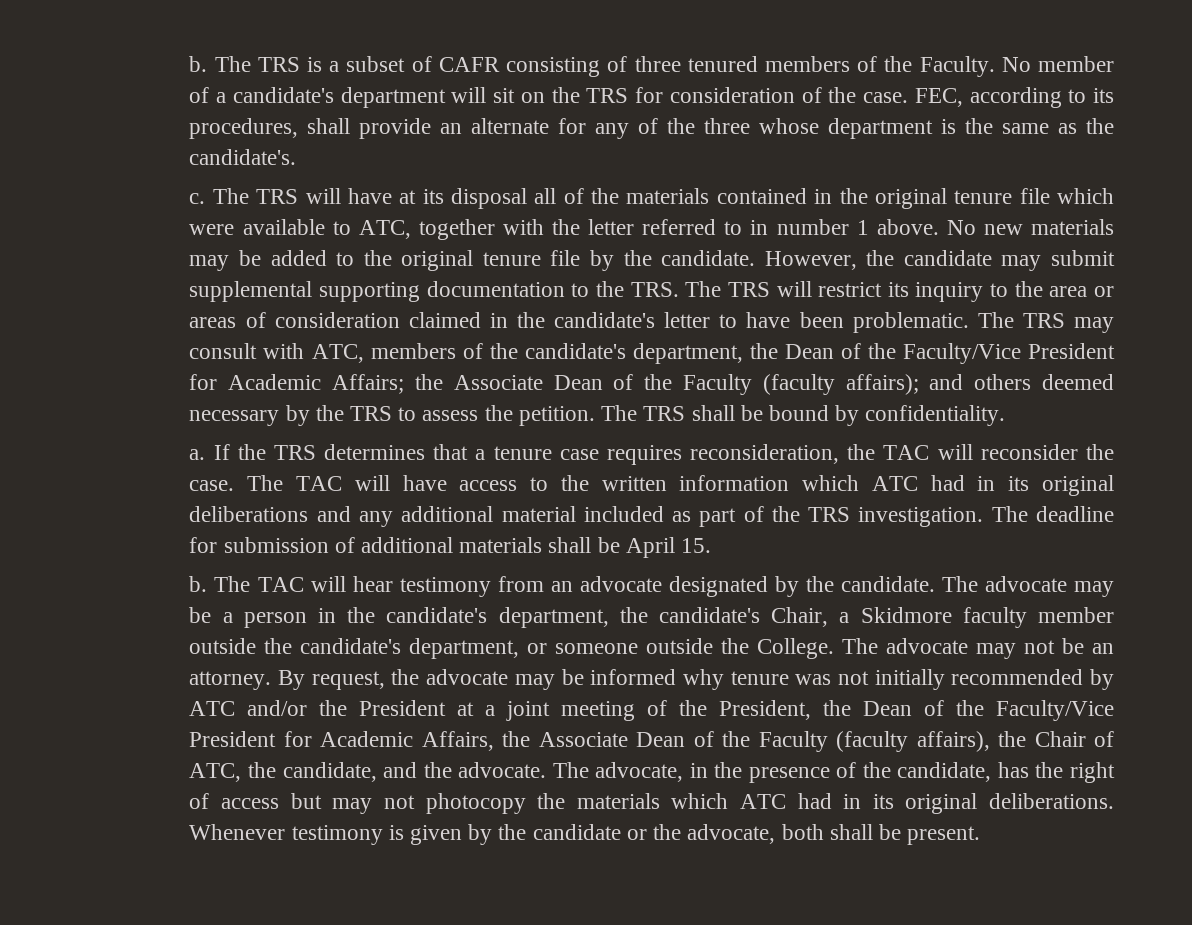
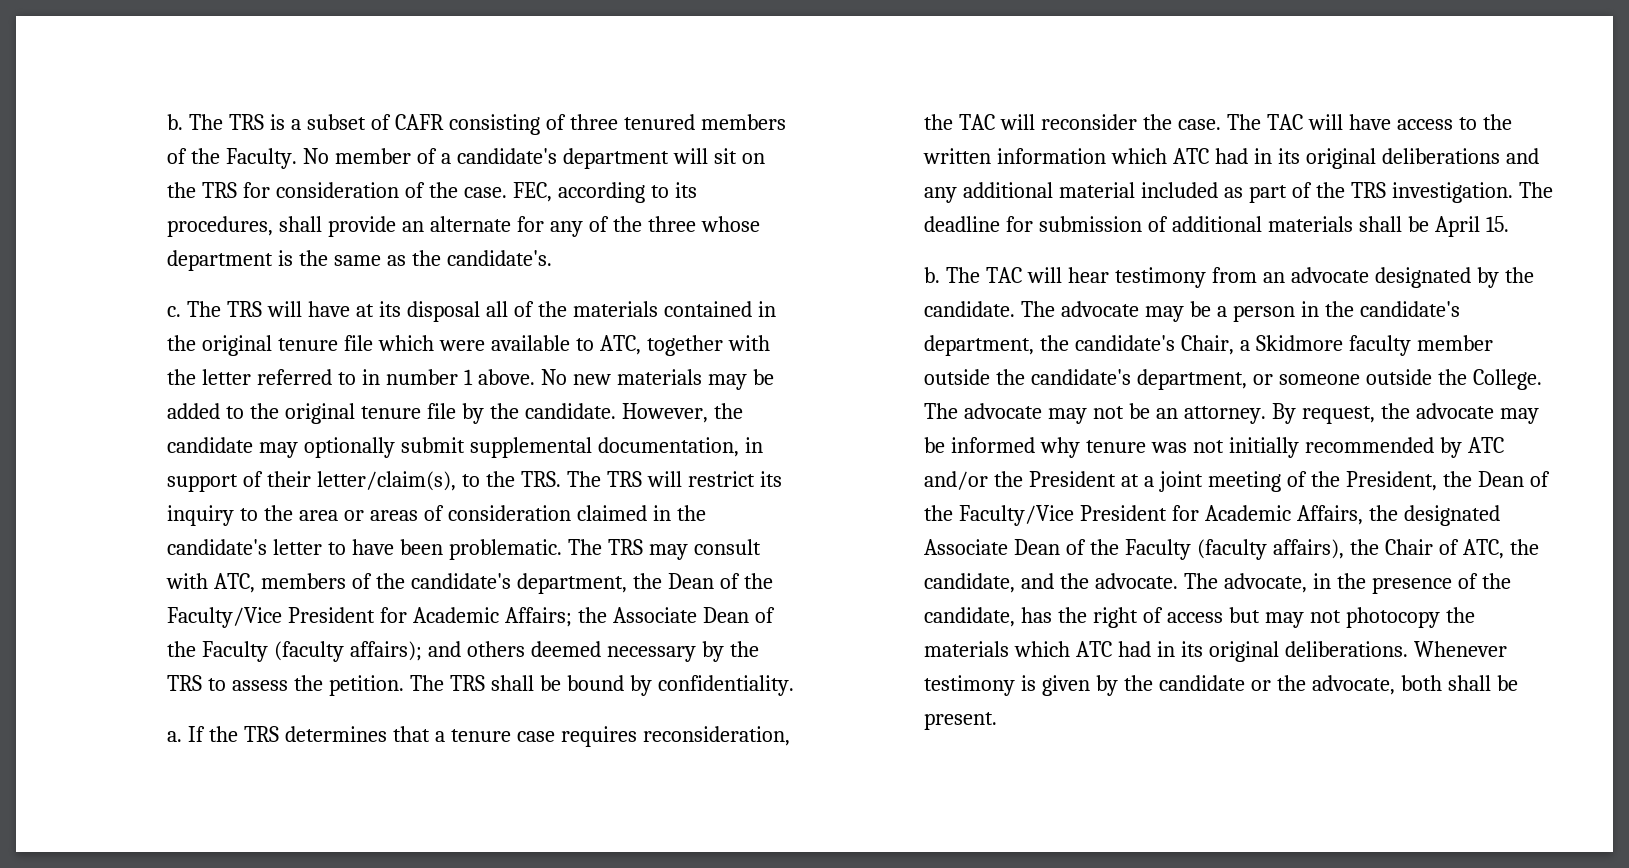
- However, the candidate may submit supplemental supporting documentation to the TRS. The TRS will restrict its inquiry to the area or areas of consideration claimed in the candidate's letter to have been problematic.
+ However, the candidate may optionally submit supplemental documentation, in support of their letter/claim(s), to the TRS. The TRS will restrict its inquiry to the area or areas of consideration claimed in the candidate's letter to have been problematic.
- By request, the advocate may be informed why tenure was not initially recommended by ATC and/or the President at a joint meeting of the President, the Dean of the Faculty/Vice President for Academic Affairs, the Associate Dean of the Faculty (faculty affairs), the Chair of ATC, the candidate, and the advocate.
+ By request, the advocate may be informed why tenure was not initially recommended by ATC and/or the President at a joint meeting of the President, the Dean of the Faculty/Vice President for Academic Affairs, the designated Associate Dean of the Faculty (faculty affairs), the Chair of ATC, the candidate, and the advocate.

